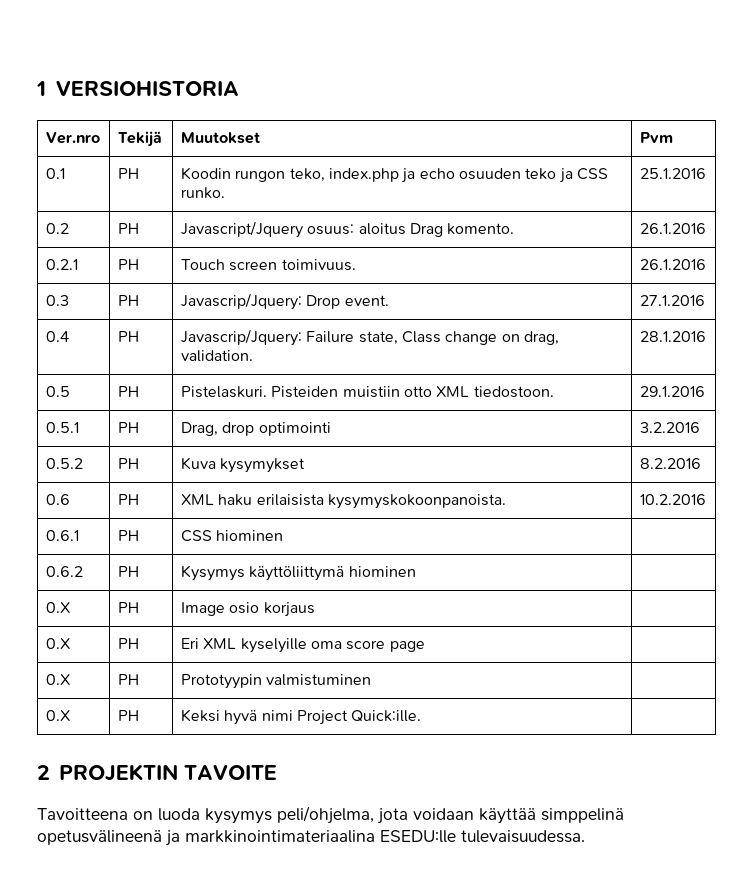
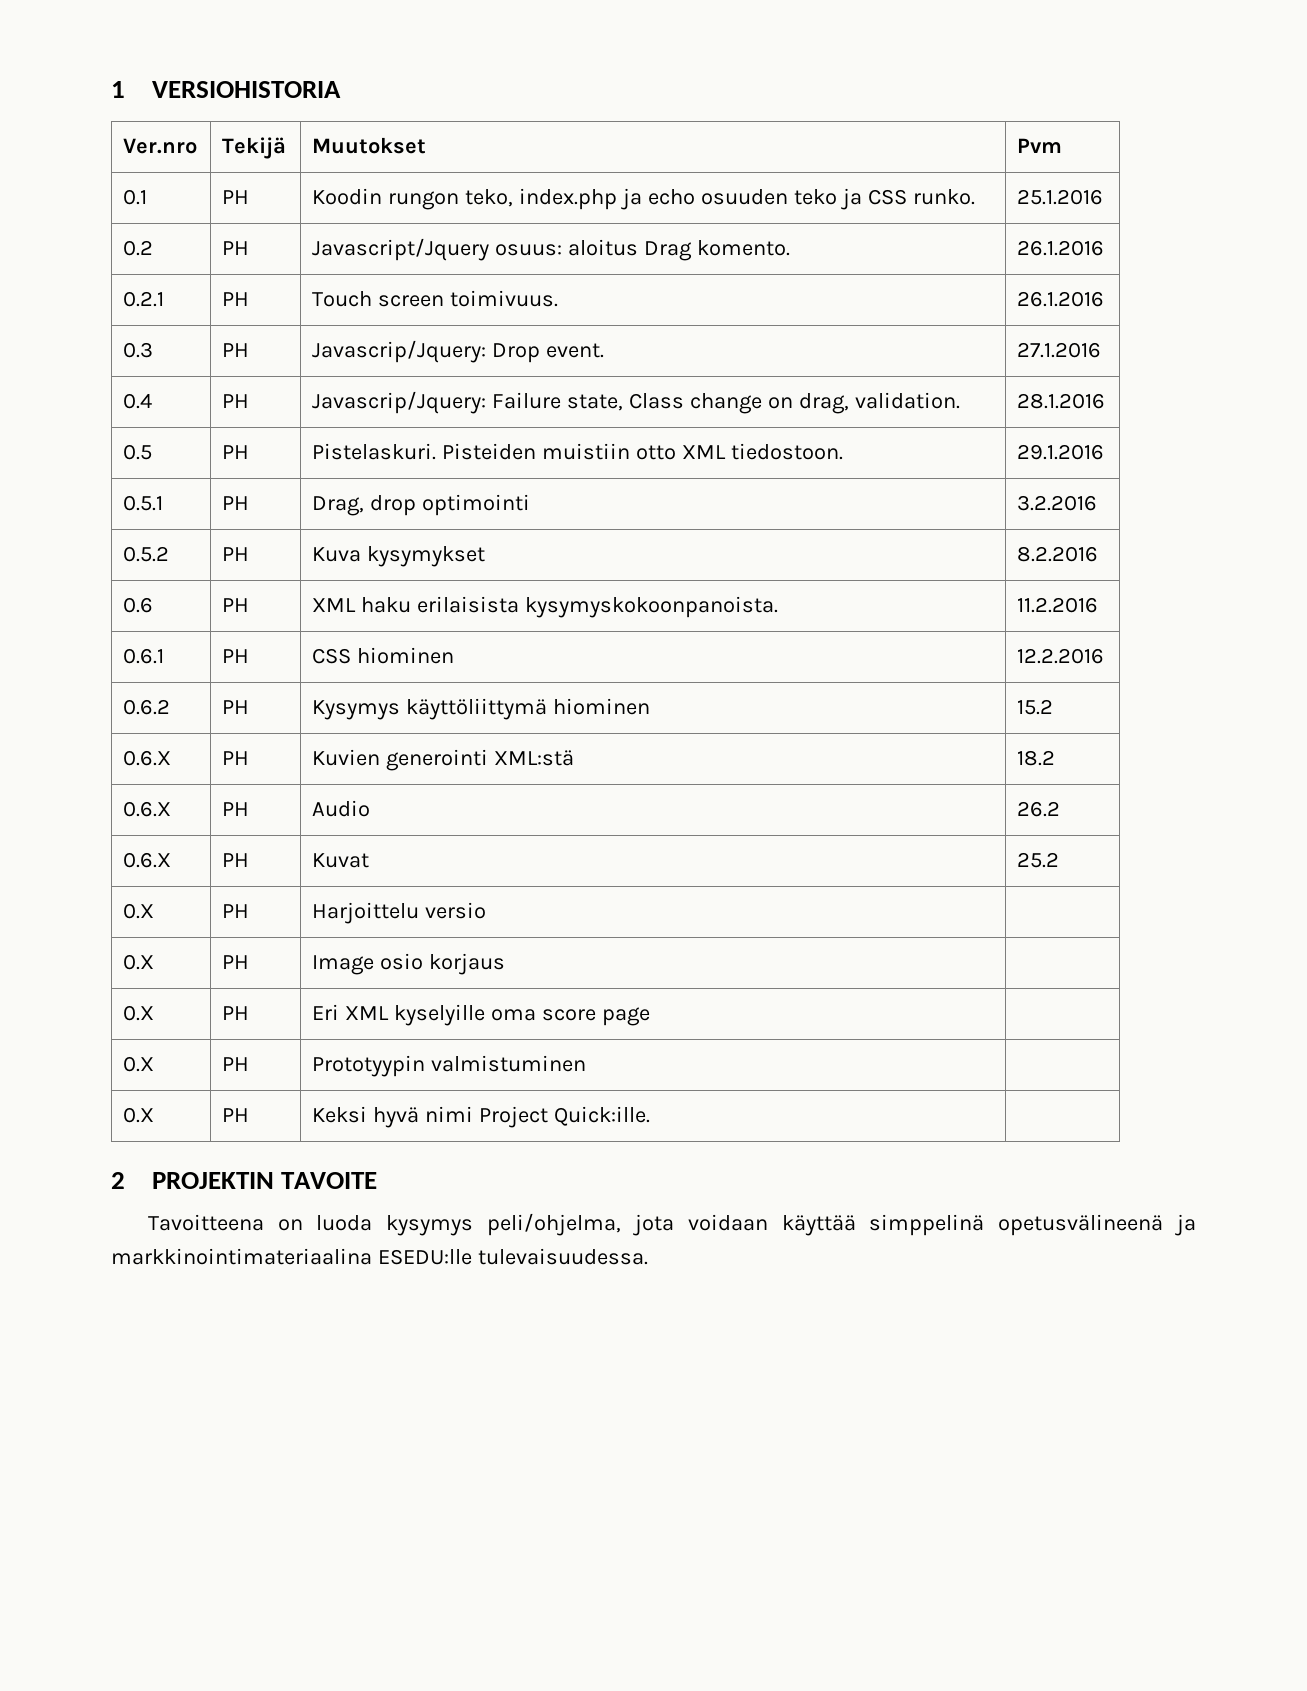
- 0.6 | PH | XML haku erilaisista kysymyskokoonpanoista. | 10.2.2016
+ 0.6 | PH | XML haku erilaisista kysymyskokoonpanoista. | 11.2.2016
- 0.6.1 | PH | CSS hiominen |
+ 0.6.1 | PH | CSS hiominen | 12.2.2016
- 0.6.2 | PH | Kysymys käyttöliittymä hiominen |
+ 0.6.2 | PH | Kysymys käyttöliittymä hiominen | 15.2
+ 0.6.X | PH | Kuvien generointi XML:stä | 18.2
+ 0.6.X | PH | Audio | 26.2
+ 0.6.X | PH | Kuvat | 25.2
+ 0.X | PH | Harjoittelu versio |

